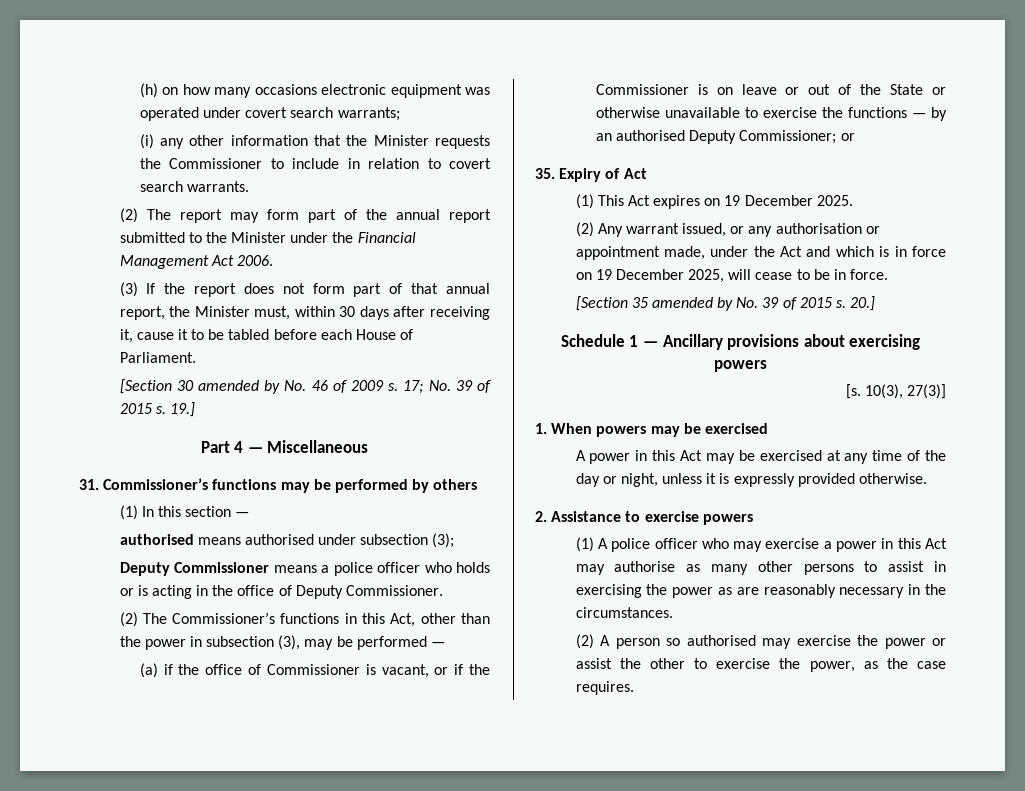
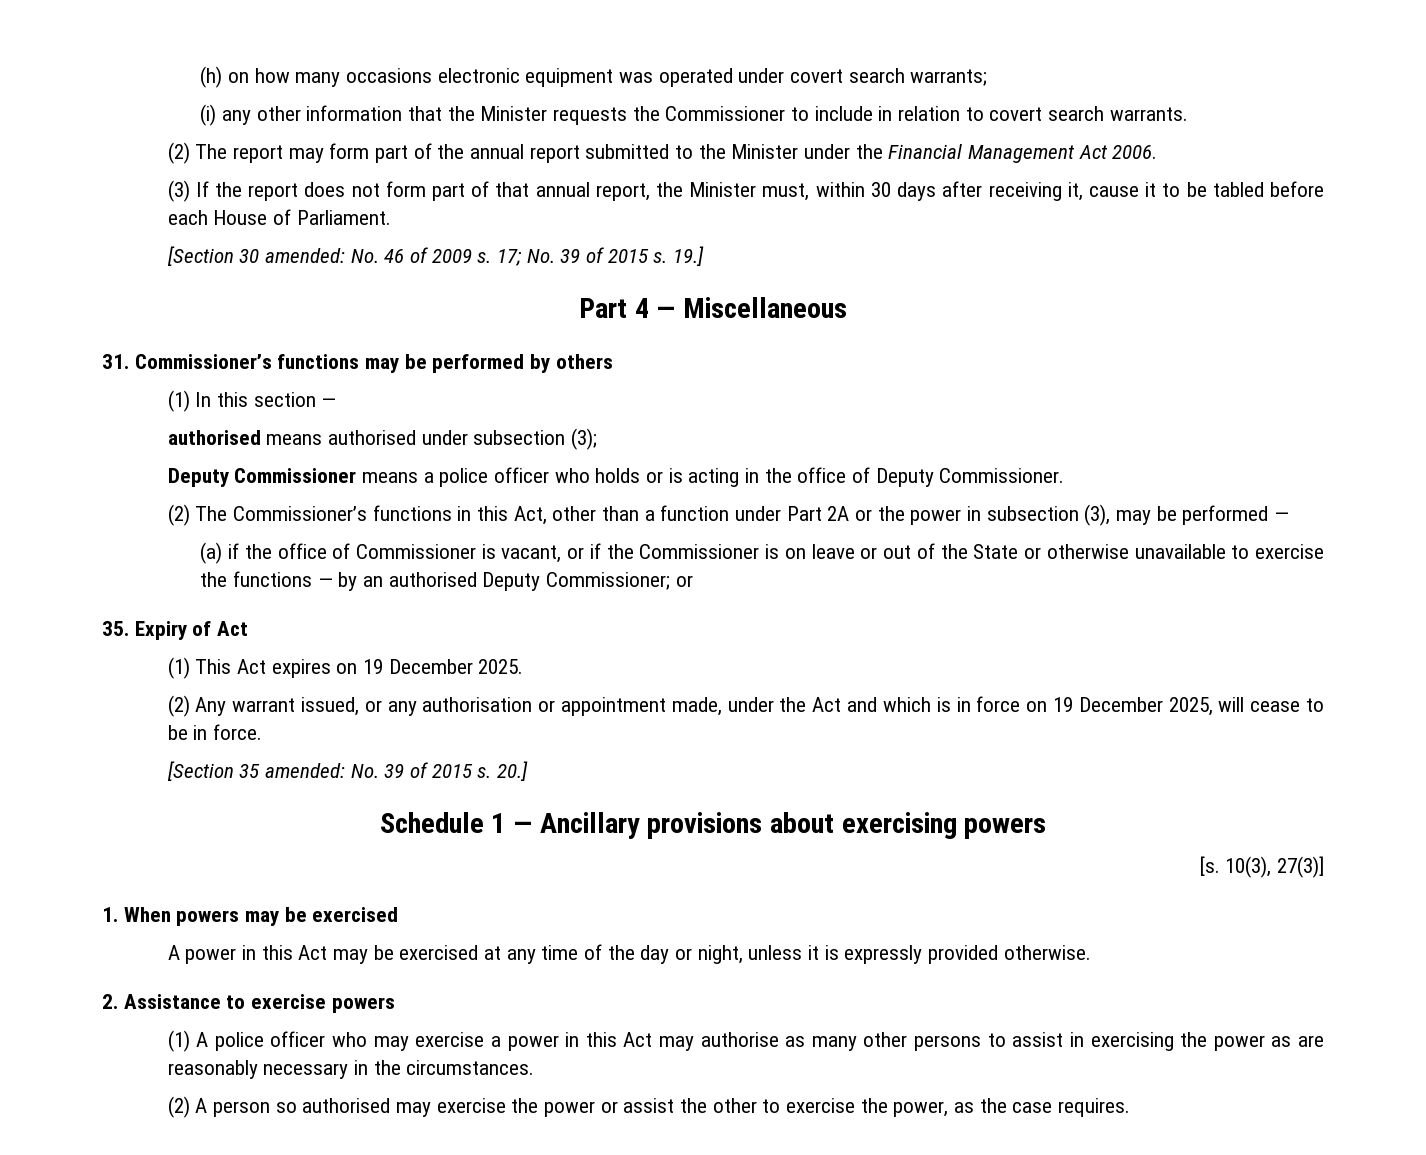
- [Section 30 amended by No. 46 of 2009 s.
+ [Section 30 amended: No. 46 of 2009 s.
- (2) The Commissioner’s functions in this Act, other than the power in subsection (3), may be performed —
+ (2) The Commissioner’s functions in this Act, other than a function under Part 2A or the power in subsection (3), may be performed —
- [Section 35 amended by No. 39 of 2015 s.
+ [Section 35 amended: No. 39 of 2015 s.

